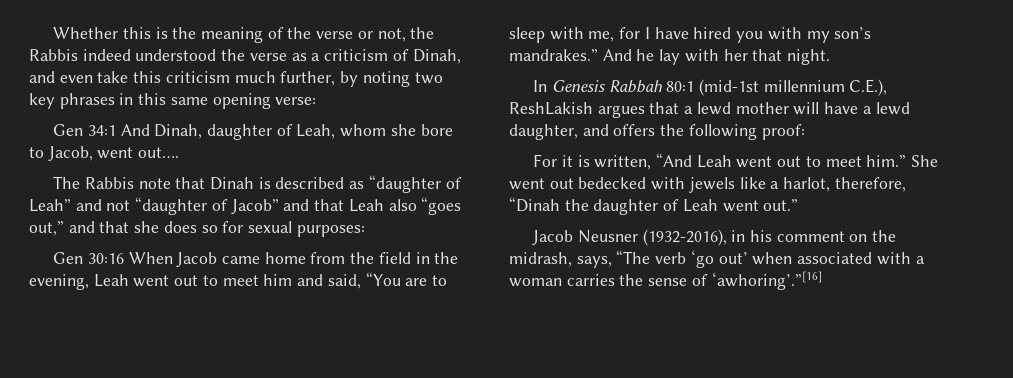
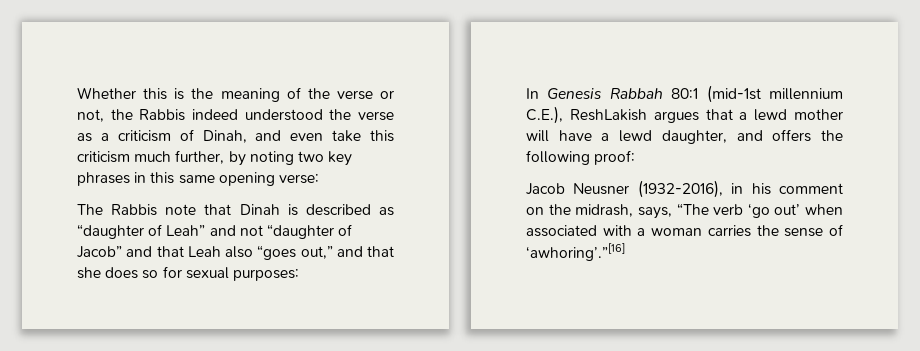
- Gen 34:1 And Dinah, daughter of Leah, whom she bore to Jacob, went out….
- Gen 30:16 When Jacob came home from the field in the evening, Leah went out to meet him and said, “You are to sleep with me, for I have hired you with my son’s mandrakes.” And he lay with her that night.
- For it is written, “And Leah went out to meet him.” She went out bedecked with jewels like a harlot, therefore, “Dinah the daughter of Leah went out.”

